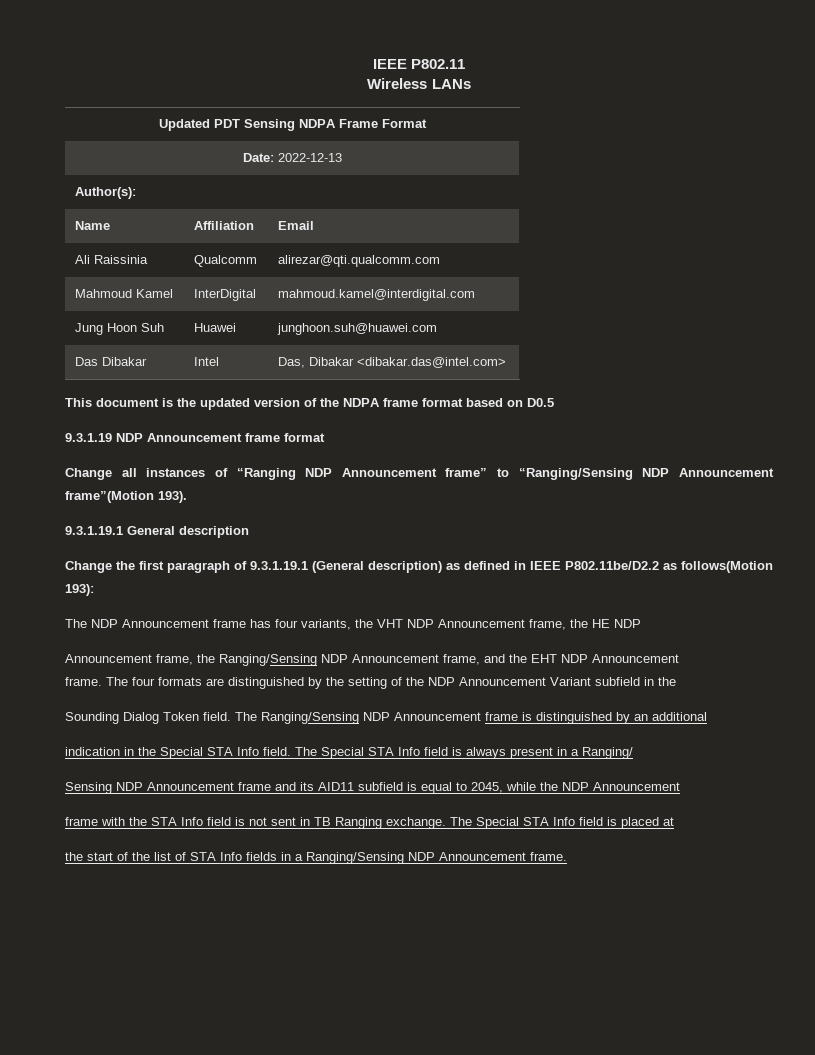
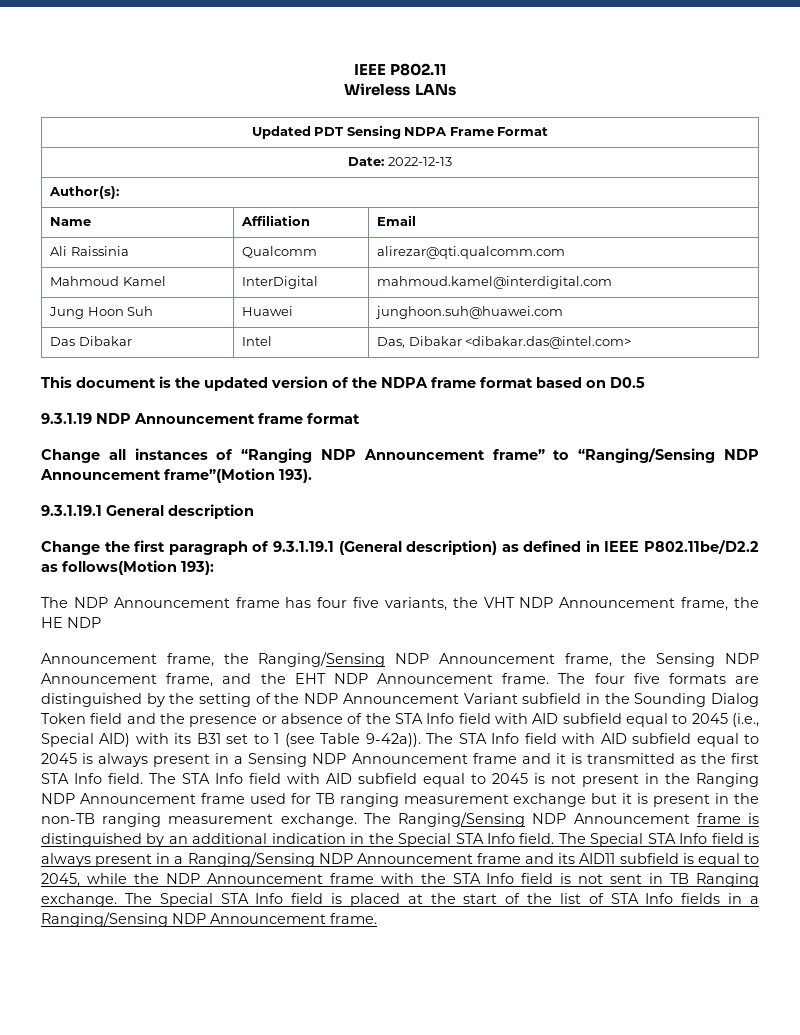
- The NDP Announcement frame has four variants, the VHT NDP Announcement frame, the HE NDP
+ The NDP Announcement frame has four five variants, the VHT NDP Announcement frame, the HE NDP
- Announcement frame, the Ranging/Sensing NDP Announcement frame, and the EHT NDP Announcement
- frame.
+ Announcement frame, the Ranging/Sensing NDP Announcement frame, the Sensing NDP Announcement frame, and the EHT NDP Announcement frame.
- The four formats are distinguished by the setting of the NDP Announcement Variant subfield in the
- Sounding Dialog Token field.
+ The four five formats are distinguished by the setting of the NDP Announcement Variant subfield in the Sounding Dialog Token field and the presence or absence of the STA Info field with AID subfield equal to 2045 (i.e., Special AID) with its B31 set to 1 (see Table 9-42a)). The STA Info field with AID subfield equal to 2045 is always present in a Sensing NDP Announcement frame and it is transmitted as the first STA Info field. The STA Info field with AID subfield equal to 2045 is not present in the Ranging NDP Announcement frame used for TB ranging measurement exchange but it is present in the non-TB ranging measurement exchange.
- The Ranging/Sensing NDP Announcement frame is distinguished by an additional
- indication in the Special STA Info field.
+ The Ranging/Sensing NDP Announcement frame is distinguished by an additional indication in the Special STA Info field.
- The Special STA Info field is always present in a Ranging/
- Sensing NDP Announcement frame and its AID11 subfield is equal to 2045, while the NDP Announcement
- frame with the STA Info field is not sent in TB Ranging exchange.
+ The Special STA Info field is always present in a Ranging/Sensing NDP Announcement frame and its AID11 subfield is equal to 2045, while the NDP Announcement frame with the STA Info field is not sent in TB Ranging exchange.
- The Special STA Info field is placed at
- the start of the list of STA Info fields in a Ranging/Sensing NDP Announcement frame.
+ The Special STA Info field is placed at the start of the list of STA Info fields in a Ranging/Sensing NDP Announcement frame.

